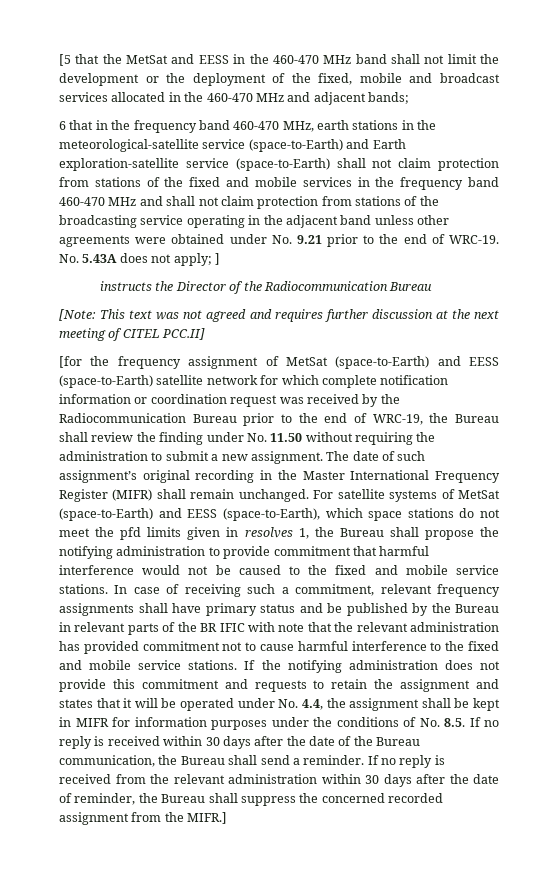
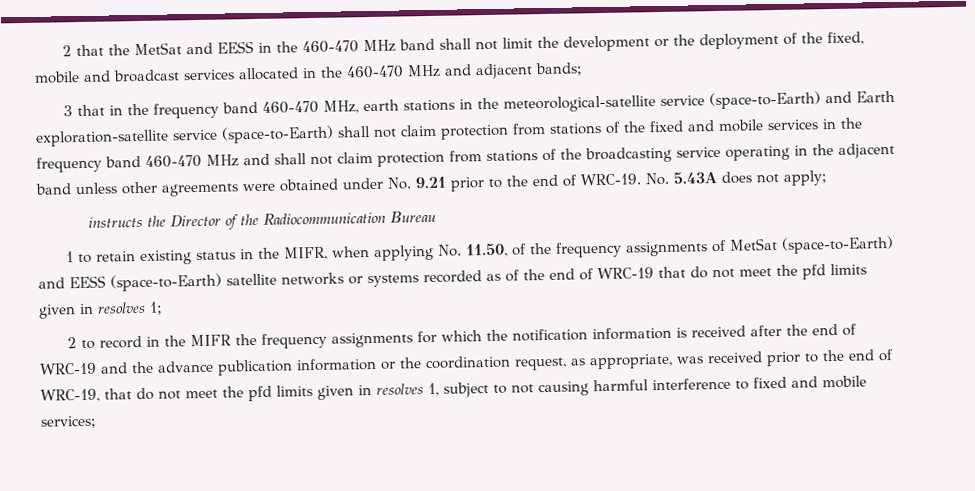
- [5 that the MetSat and EESS in the 460-470 MHz band shall not limit the development or the deployment of the fixed, mobile and broadcast services allocated in the 460-470 MHz and adjacent bands;
+ 2 that the MetSat and EESS in the 460-470 MHz band shall not limit the development or the deployment of the fixed, mobile and broadcast services allocated in the 460-470 MHz and adjacent bands;
- 6 that in the frequency band 460-470 MHz, earth stations in the meteorological-satellite service (space-to-Earth) and Earth exploration-satellite service (space-to-Earth) shall not claim protection from stations of the fixed and mobile services in the frequency band 460-470 MHz and shall not claim protection from stations of the broadcasting service operating in the adjacent band unless other agreements were obtained under No. 9.21 prior to the end of WRC-19.
+ 3 that in the frequency band 460-470 MHz, earth stations in the meteorological-satellite service (space-to-Earth) and Earth exploration-satellite service (space-to-Earth) shall not claim protection from stations of the fixed and mobile services in the frequency band 460-470 MHz and shall not claim protection from stations of the broadcasting service operating in the adjacent band unless other agreements were obtained under No. 9.21 prior to the end of WRC-19.
- No. 5.43A does not apply; ]
+ No. 5.43A does not apply;
- [Note: This text was not agreed and requires further discussion at the next meeting of CITEL PCC.II]
- [for the frequency assignment of MetSat (space-to-Earth) and EESS (space-to-Earth) satellite network for which complete notification information or coordination request was received by the Radiocommunication Bureau prior to the end of WRC-19, the Bureau shall review the finding under No. 11.50 without requiring the administration to submit a new assignment. The date of such assignment’s original recording in the Master International Frequency Register (MIFR) shall remain unchanged. For satellite systems of MetSat (space-to-Earth) and EESS (space-to-Earth), which space stations do not meet the pfd limits given in resolves 1, the Bureau shall propose the notifying administration to provide commitment that harmful interference would not be caused to the fixed and mobile service stations. In case of receiving such a commitment, relevant frequency assignments shall have primary status and be published by the Bureau in relevant parts of the BR IFIC with note that the relevant administration has provided commitment not to cause harmful interference to the fixed and mobile service stations. If the notifying administration does not provide this commitment and requests to retain the assignment and states that it will be operated under No. 4.4, the assignment shall be kept in MIFR for information purposes under the conditions of No. 8.5. If no reply is received within 30 days after the date of the Bureau communication, the Bureau shall send a reminder. If no reply is received from the relevant administration within 30 days after the date of reminder, the Bureau shall suppress the concerned recorded assignment from the MIFR.]
+ 1 to retain existing status in the MIFR, when applying No. 11.50, of the frequency assignments of MetSat (space-to-Earth) and EESS (space-to-Earth) satellite networks or systems recorded as of the end of WRC-19 that do not meet the pfd limits given in resolves 1;
+ 2 to record in the MIFR the frequency assignments for which the notification information is received after the end of WRC-19 and the advance publication information or the coordination request, as appropriate, was received prior to the end of WRC-19, that do not meet the pfd limits given in resolves 1, subject to not causing harmful interference to fixed and mobile services;

